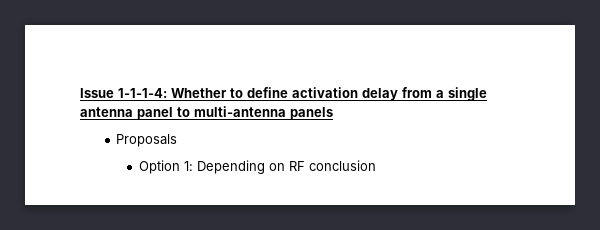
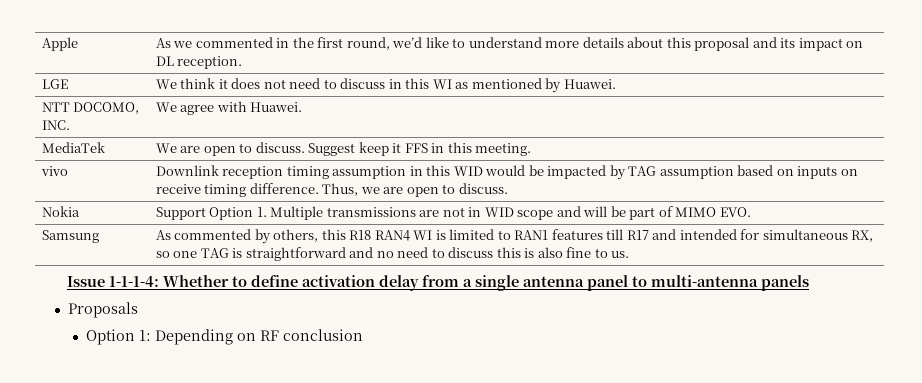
+ Apple | As we commented in the first round, we’d like to understand more details about this proposal and its impact on DL reception.
+ LGE | We think it does not need to discuss in this WI as mentioned by Huawei.
+ NTT DOCOMO, INC. | We agree with Huawei.
+ MediaTek | We are open to discuss. Suggest keep it FFS in this meeting.
+ vivo | Downlink reception timing assumption in this WID would be impacted by TAG assumption based on inputs on receive timing difference. Thus, we are open to discuss.
+ Nokia | Support Option 1. Multiple transmissions are not in WID scope and will be part of MIMO EVO.
+ Samsung | As commented by others, this R18 RAN4 WI is limited to RAN1 features till R17 and intended for simultaneous RX, so one TAG is straightforward and no need to discuss this is also fine to us.

